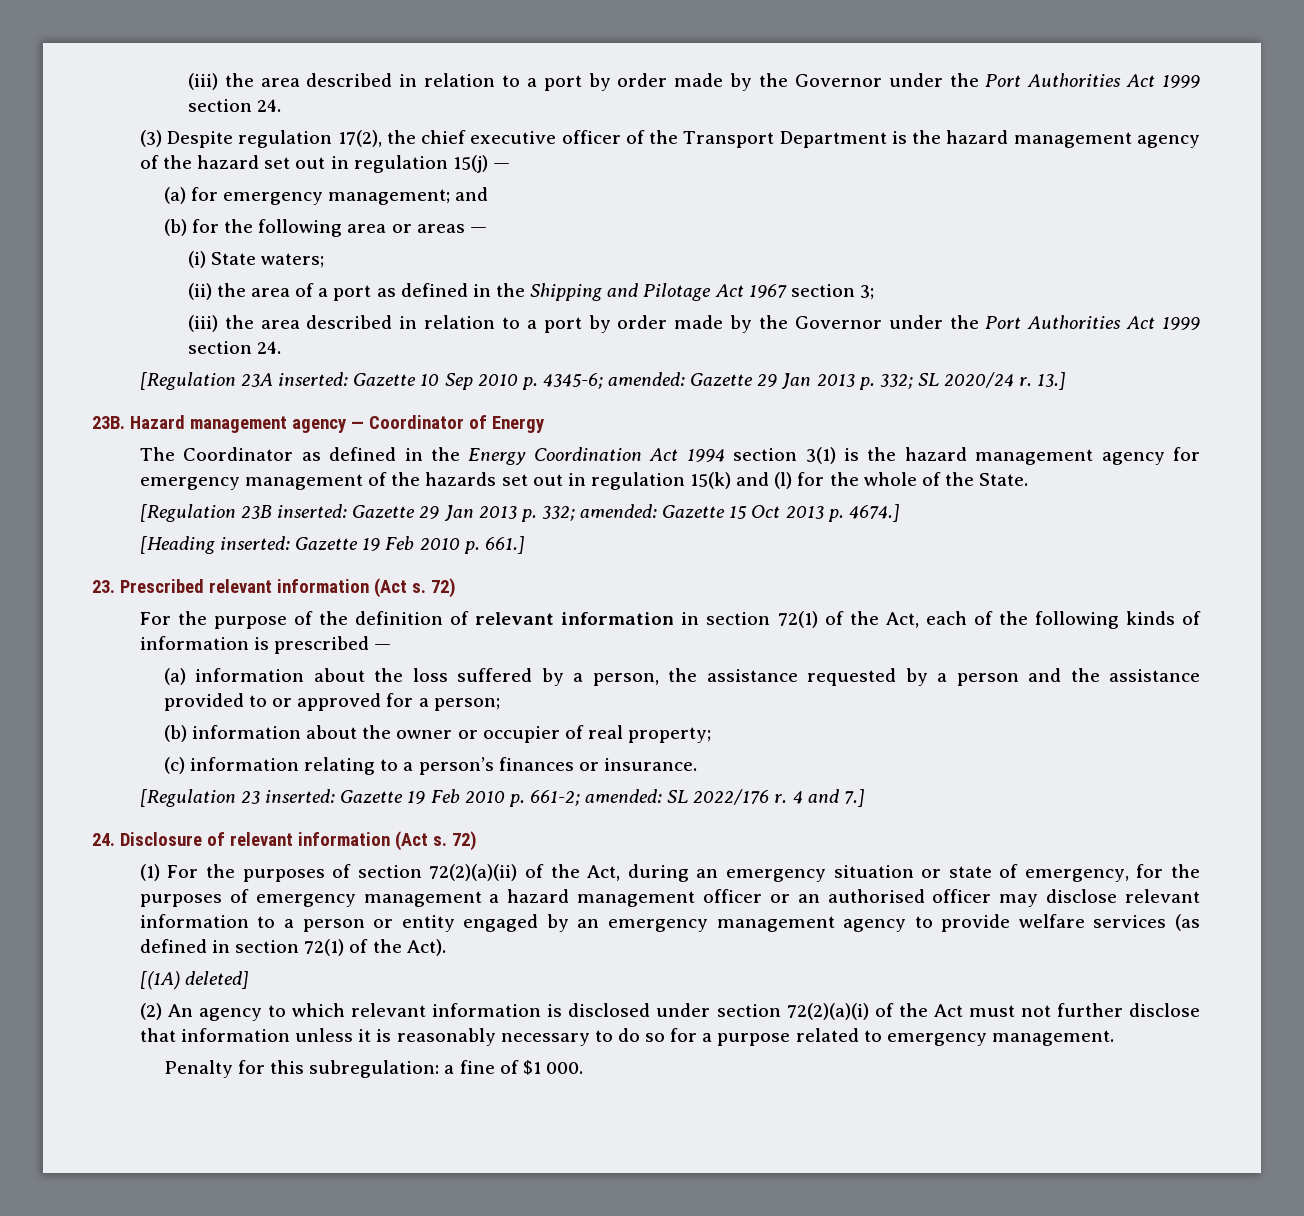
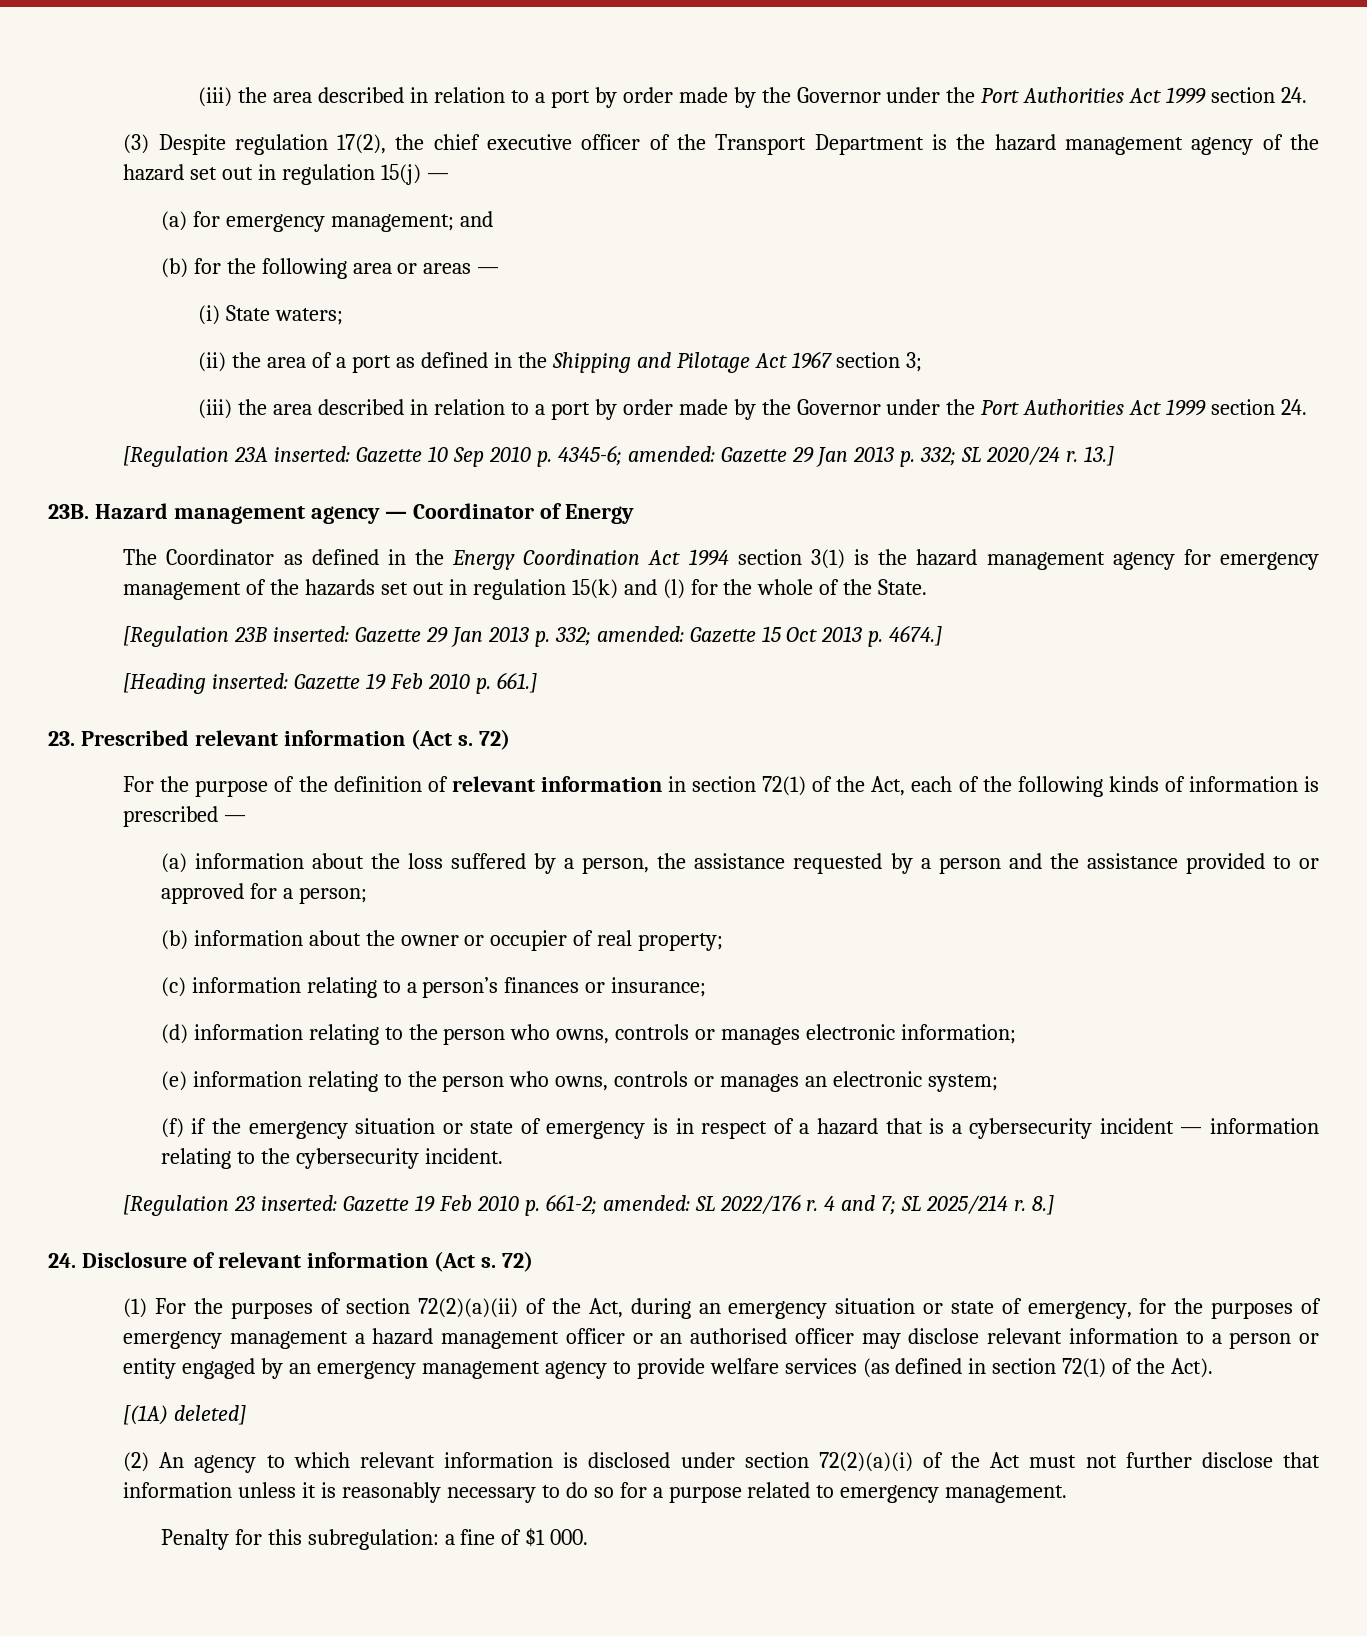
- (c) information relating to a person’s finances or insurance.
+ (c) information relating to a person’s finances or insurance;
+ (d) information relating to the person who owns, controls or manages electronic information;
+ (e) information relating to the person who owns, controls or manages an electronic system;
+ (f) if the emergency situation or state of emergency is in respect of a hazard that is a cybersecurity incident — information relating to the cybersecurity incident.
- 4 and 7.]
+ 4 and 7; SL 2025/214 r. 8.]

